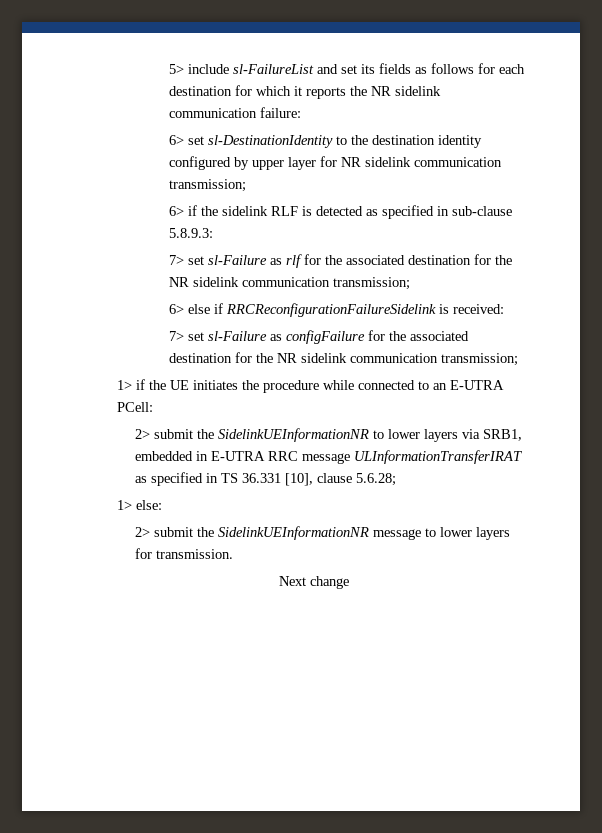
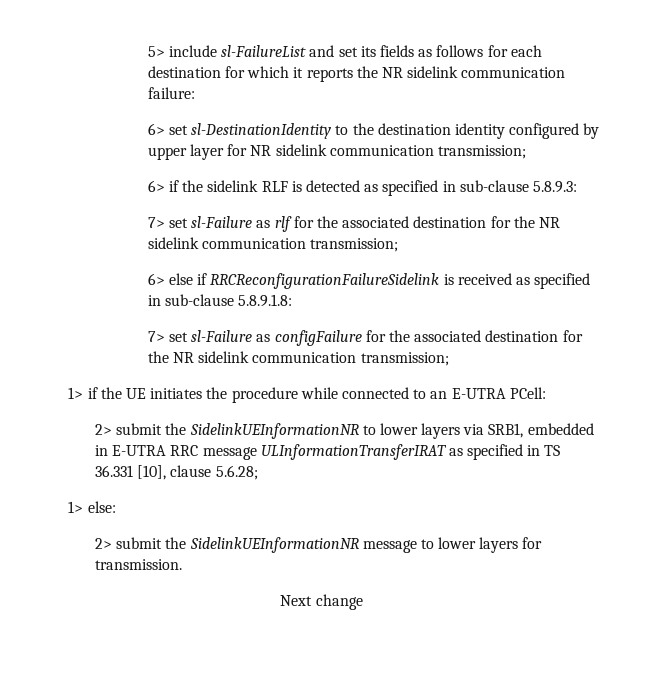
- 6> else if RRCReconfigurationFailureSidelink is received:
+ 6> else if RRCReconfigurationFailureSidelink is received as specified in sub-clause 5.8.9.1.8:

